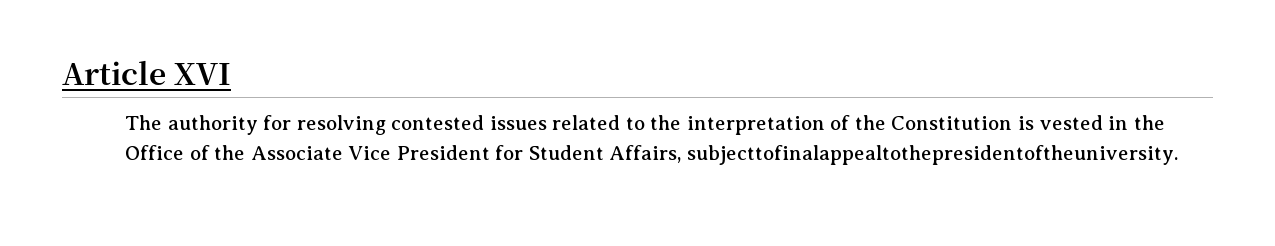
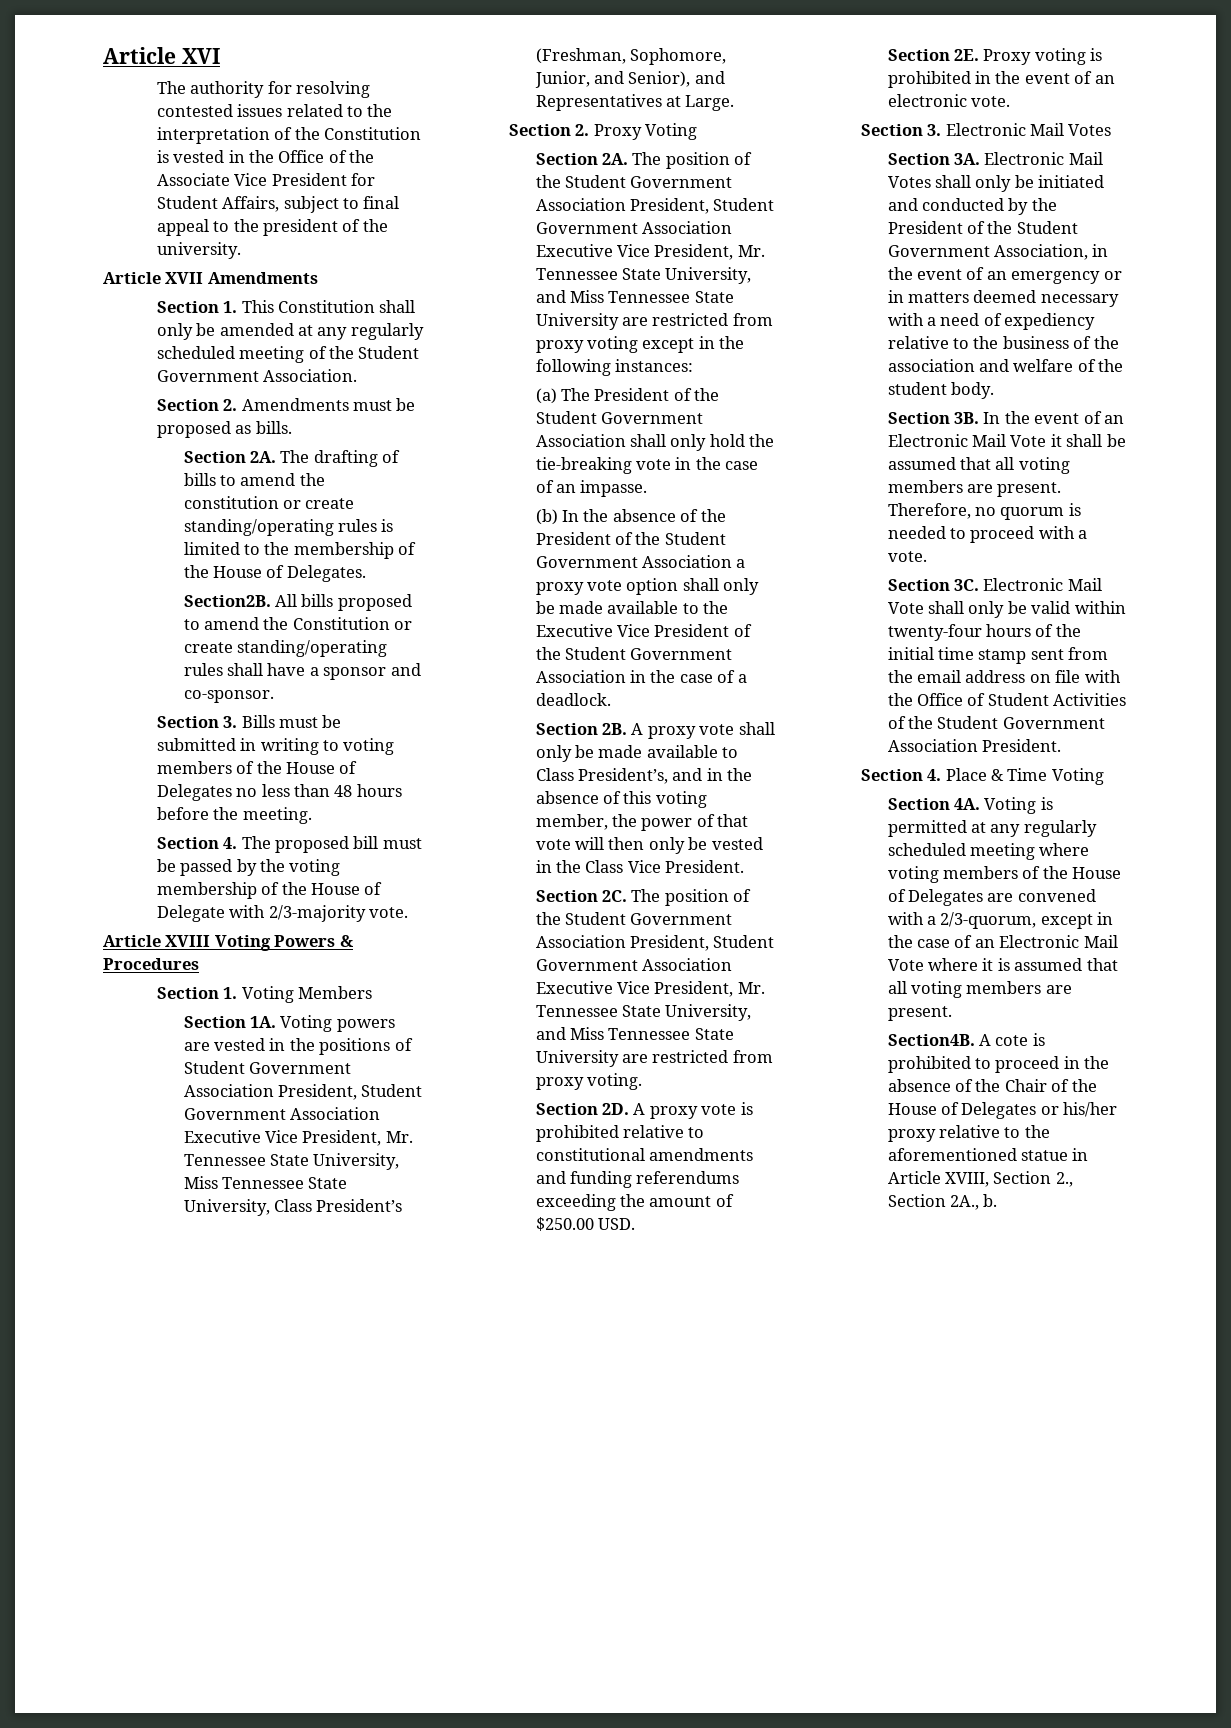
- The authority for resolving contested issues related to the interpretation of the Constitution is vested in the Office of the Associate Vice President for Student Affairs, subjecttofinalappealtothepresidentoftheuniversity.
+ The authority for resolving contested issues related to the interpretation of the Constitution is vested in the Office of the Associate Vice President for Student Affairs, subject to final appeal to the president of the university.
+ Article XVII Amendments
+ Section 1. This Constitution shall only be amended at any regularly scheduled meeting of the Student Government Association.
+ Section 2. Amendments must be proposed as bills.
+ Section 2A. The drafting of bills to amend the constitution or create standing/operating rules is limited to the membership of the House of Delegates.
+ Section2B. All bills proposed to amend the Constitution or create standing/operating rules shall have a sponsor and co-sponsor.
+ Section 3. Bills must be submitted in writing to voting members of the House of Delegates no less than 48 hours before the meeting.
+ Section 4. The proposed bill must be passed by the voting membership of the House of Delegate with 2/3-majority vote.
+ Article XVIII Voting Powers & Procedures
+ Section 1. Voting Members
+ Section 1A. Voting powers are vested in the positions of Student Government Association President, Student Government Association Executive Vice President, Mr. Tennessee State University, Miss Tennessee State University, Class President’s (Freshman, Sophomore, Junior, and Senior), and Representatives at Large.
+ Section 2. Proxy Voting
+ Section 2A. The position of the Student Government Association President, Student Government Association Executive Vice President, Mr. Tennessee State University, and Miss Tennessee State University are restricted from proxy voting except in the following instances:
+ (a) The President of the Student Government Association shall only hold the tie-breaking vote in the case of an impasse.
+ (b) In the absence of the President of the Student Government Association a proxy vote option shall only be made available to the Executive Vice President of the Student Government Association in the case of a deadlock.
+ Section 2B. A proxy vote shall only be made available to Class President’s, and in the absence of this voting member, the power of that vote will then only be vested in the Class Vice President.
+ Section 2C. The position of the Student Government Association President, Student Government Association Executive Vice President, Mr. Tennessee State University, and Miss Tennessee State University are restricted from proxy voting.
+ Section 2D. A proxy vote is prohibited relative to constitutional amendments and funding referendums exceeding the amount of $250.00 USD.
+ Section 2E. Proxy voting is prohibited in the event of an electronic vote.
+ Section 3. Electronic Mail Votes
+ Section 3A. Electronic Mail Votes shall only be initiated and conducted by the President of the Student Government Association, in the event of an emergency or in matters deemed necessary with a need of expediency relative to the business of the association and welfare of the student body.
+ Section 3B. In the event of an Electronic Mail Vote it shall be assumed that all voting members are present. Therefore, no quorum is needed to proceed with a vote.
+ Section 3C. Electronic Mail Vote shall only be valid within twenty-four hours of the initial time stamp sent from the email address on file with the Office of Student Activities of the Student Government Association President.
+ Section 4. Place & Time Voting
+ Section 4A. Voting is permitted at any regularly scheduled meeting where voting members of the House of Delegates are convened with a 2/3-quorum, except in the case of an Electronic Mail Vote where it is assumed that all voting members are present.
+ Section4B. A cote is prohibited to proceed in the absence of the Chair of the House of Delegates or his/her proxy relative to the aforementioned statue in Article XVIII, Section 2., Section 2A., b.

